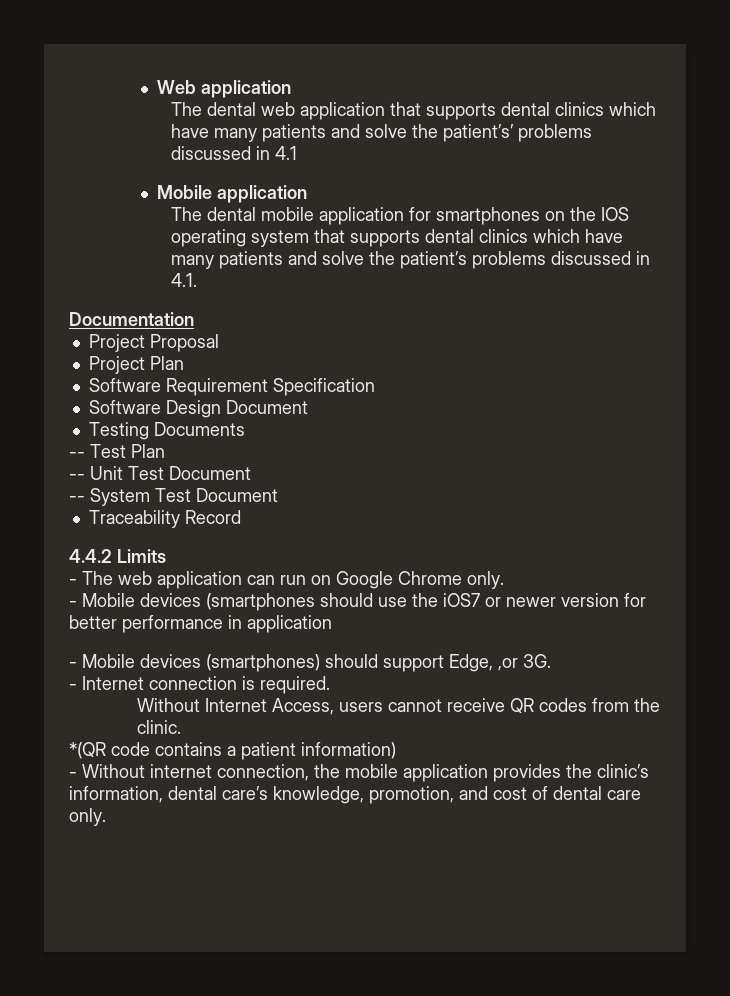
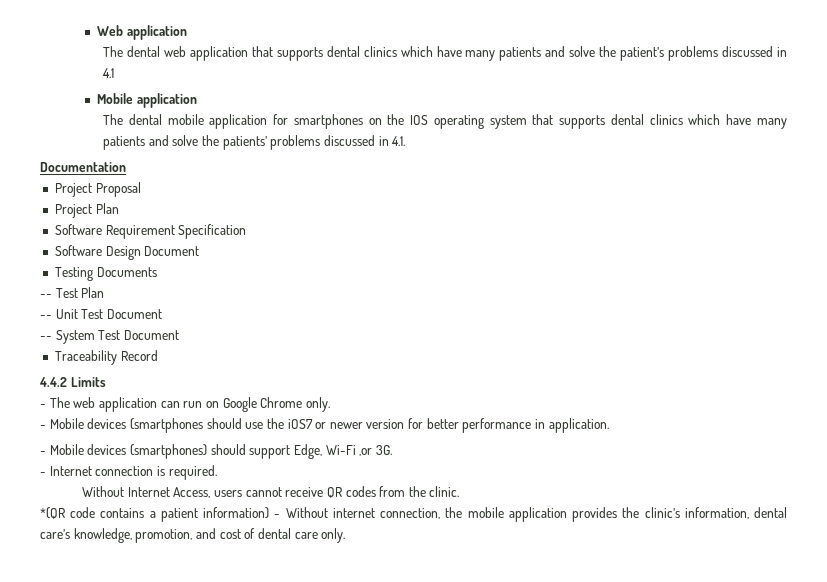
- The dental web application that supports dental clinics which have many patients and solve the patient’s’ problems discussed in 4.1
+ The dental web application that supports dental clinics which have many patients and solve the patient’s problems discussed in 4.1
- The dental mobile application for smartphones on the IOS operating system that supports dental clinics which have many patients and solve the patient’s problems discussed in 4.1.
+ The dental mobile application for smartphones on the IOS operating system that supports dental clinics which have many patients and solve the patients’ problems discussed in 4.1.
- - Mobile devices (smartphones should use the iOS7 or newer version for better performance in application
+ - Mobile devices (smartphones should use the iOS7 or newer version for better performance in application.
- - Mobile devices (smartphones) should support Edge, ,or 3G.
+ - Mobile devices (smartphones) should support Edge, Wi-Fi ,or 3G.
- *(QR code contains a patient information)
- - Without internet connection, the mobile application provides the clinic’s information, dental care’s knowledge, promotion, and cost of dental care only.
+ *(QR code contains a patient information) - Without internet connection, the mobile application provides the clinic’s information, dental care’s knowledge, promotion, and cost of dental care only.

